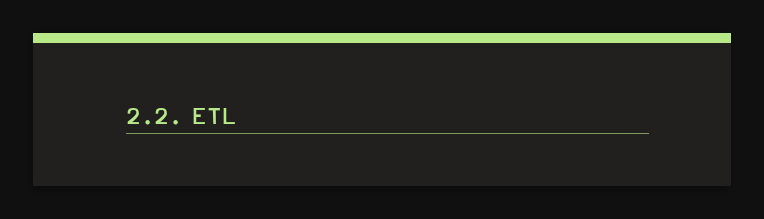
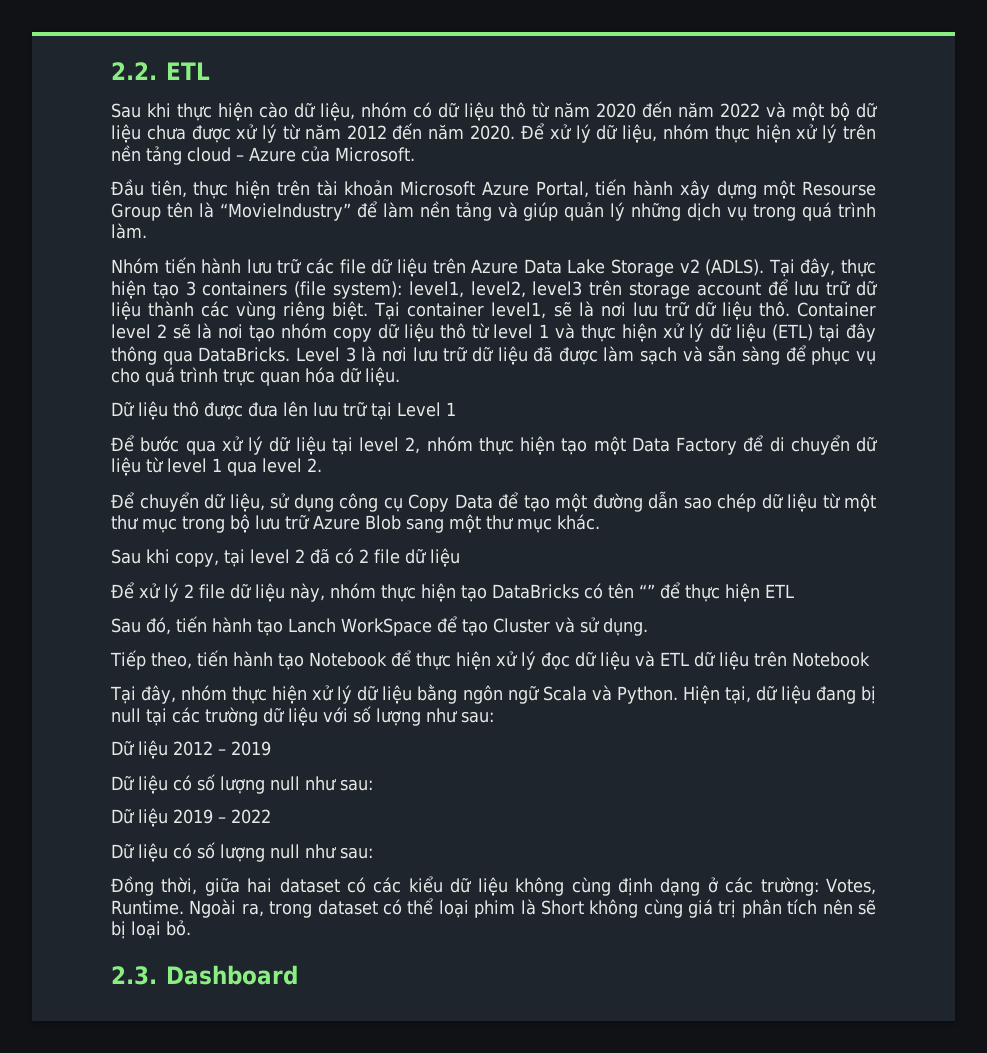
+ Sau khi thực hiện cào dữ liệu, nhóm có dữ liệu thô từ năm 2020 đến năm 2022 và một bộ dữ liệu chưa được xử lý từ năm 2012 đến năm 2020. Để xử lý dữ liệu, nhóm thực hiện xử lý trên nền tảng cloud – Azure của Microsoft.
+ Đầu tiên, thực hiện trên tài khoản Microsoft Azure Portal, tiến hành xây dựng một Resourse Group tên là “MovieIndustry” để làm nền tảng và giúp quản lý những dịch vụ trong quá trình làm.
+ Nhóm tiến hành lưu trữ các file dữ liệu trên Azure Data Lake Storage v2 (ADLS). Tại đây, thực hiện tạo 3 containers (file system): level1, level2, level3 trên storage account để lưu trữ dữ liệu thành các vùng riêng biệt. Tại container level1, sẽ là nơi lưu trữ dữ liệu thô. Container level 2 sẽ là nơi tạo nhóm copy dữ liệu thô từ level 1 và thực hiện xử lý dữ liệu (ETL) tại đây thông qua DataBricks. Level 3 là nơi lưu trữ dữ liệu đã được làm sạch và sẵn sàng để phục vụ cho quá trình trực quan hóa dữ liệu.
+ Dữ liệu thô được đưa lên lưu trữ tại Level 1
+ Để bước qua xử lý dữ liệu tại level 2, nhóm thực hiện tạo một Data Factory để di chuyển dữ liệu từ level 1 qua level 2.
+ Để chuyển dữ liệu, sử dụng công cụ Copy Data để tạo một đường dẫn sao chép dữ liệu từ một thư mục trong bộ lưu trữ Azure Blob sang một thư mục khác.
+ Sau khi copy, tại level 2 đã có 2 file dữ liệu
+ Để xử lý 2 file dữ liệu này, nhóm thực hiện tạo DataBricks có tên “” để thực hiện ETL
+ Sau đó, tiến hành tạo Lanch WorkSpace để tạo Cluster và sử dụng.
+ Tiếp theo, tiến hành tạo Notebook để thực hiện xử lý đọc dữ liệu và ETL dữ liệu trên Notebook
+ Tại đây, nhóm thực hiện xử lý dữ liệu bằng ngôn ngữ Scala và Python. Hiện tại, dữ liệu đang bị null tại các trường dữ liệu với số lượng như sau:
+ Dữ liệu 2012 – 2019
+ Dữ liệu có số lượng null như sau:
+ Dữ liệu 2019 – 2022
+ Dữ liệu có số lượng null như sau:
+ Đồng thời, giữa hai dataset có các kiểu dữ liệu không cùng định dạng ở các trường: Votes, Runtime. Ngoài ra, trong dataset có thể loại phim là Short không cùng giá trị phân tích nên sẽ bị loại bỏ.
+ 2.3. Dashboard

